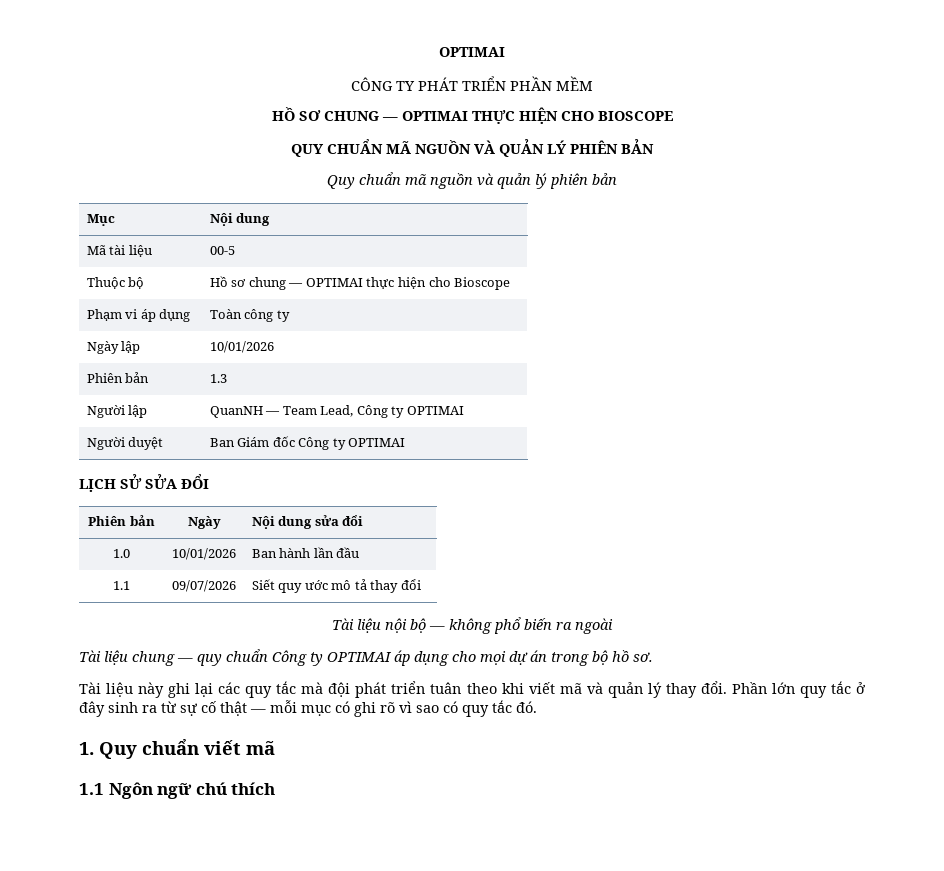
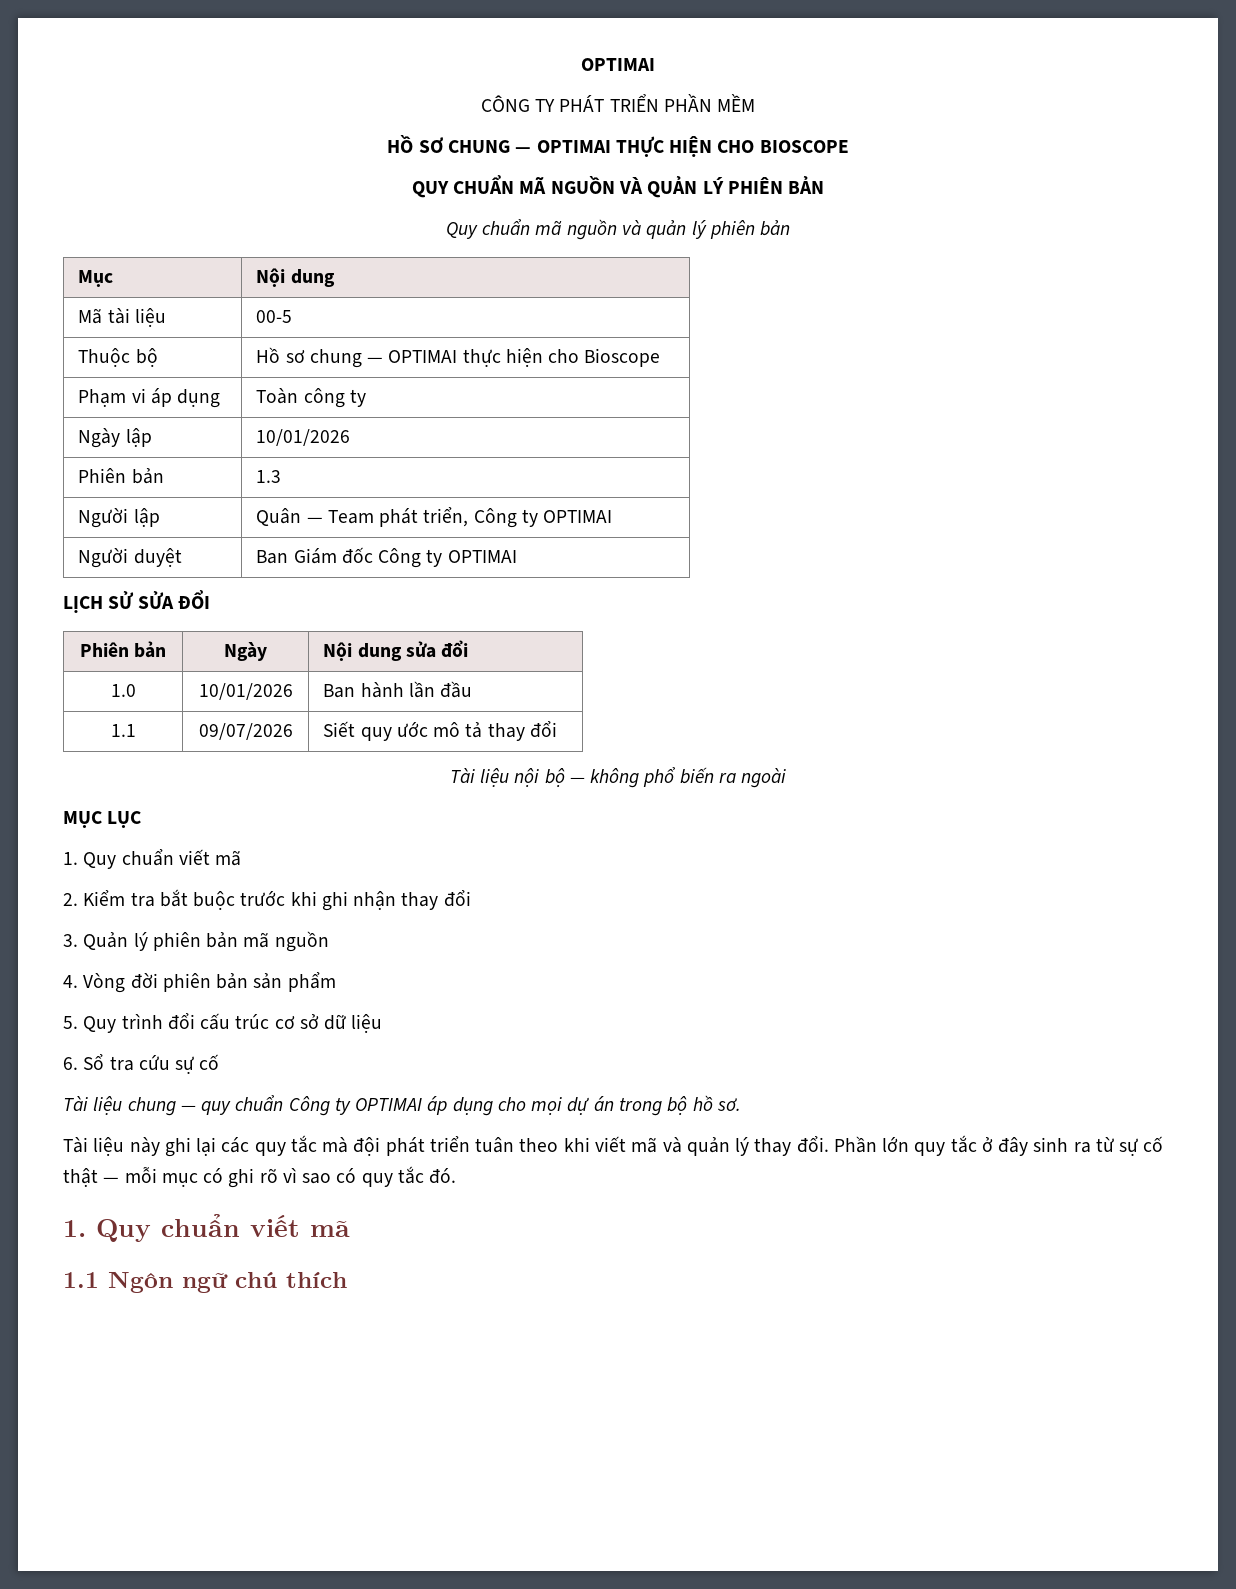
- Người lập | QuanNH — Team Lead, Công ty OPTIMAI
+ Người lập | Quân — Team phát triển, Công ty OPTIMAI
+ MỤC LỤC
+ 1. Quy chuẩn viết mã
+ 2. Kiểm tra bắt buộc trước khi ghi nhận thay đổi
+ 3. Quản lý phiên bản mã nguồn
+ 4. Vòng đời phiên bản sản phẩm
+ 5. Quy trình đổi cấu trúc cơ sở dữ liệu
+ 6. Sổ tra cứu sự cố

